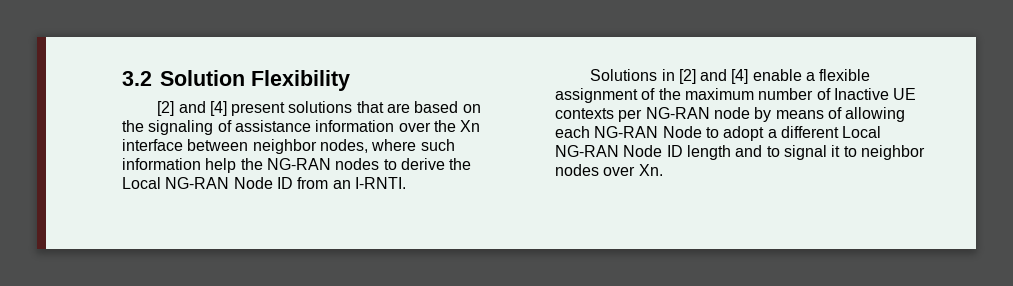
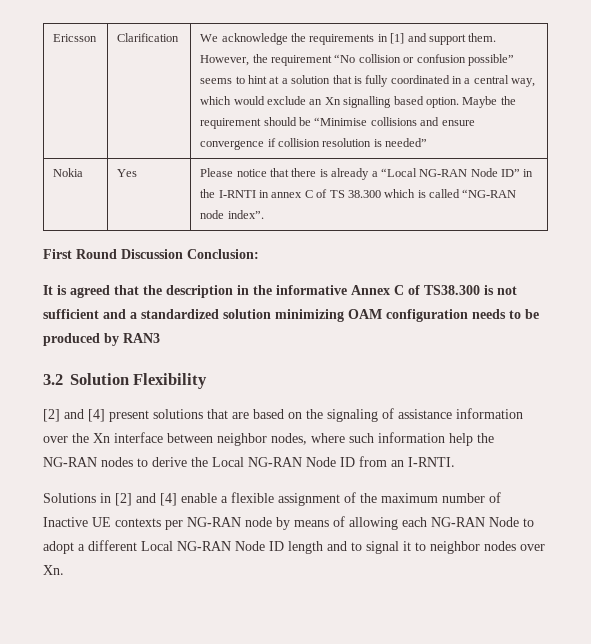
+ Ericsson | Clarification | We acknowledge the requirements in [1] and support them. However, the requirement “No collision or confusion possible” seems to hint at a solution that is fully coordinated in a central way, which would exclude an Xn signalling based option. Maybe the requirement should be “Minimise collisions and ensure convergence if collision resolution is needed”
+ Nokia | Yes | Please notice that there is already a “Local NG-RAN Node ID” in the I-RNTI in annex C of TS 38.300 which is called “NG-RAN node index”.
+ First Round Discussion Conclusion:
+ It is agreed that the description in the informative Annex C of TS38.300 is not sufficient and a standardized solution minimizing OAM configuration needs to be produced by RAN3

